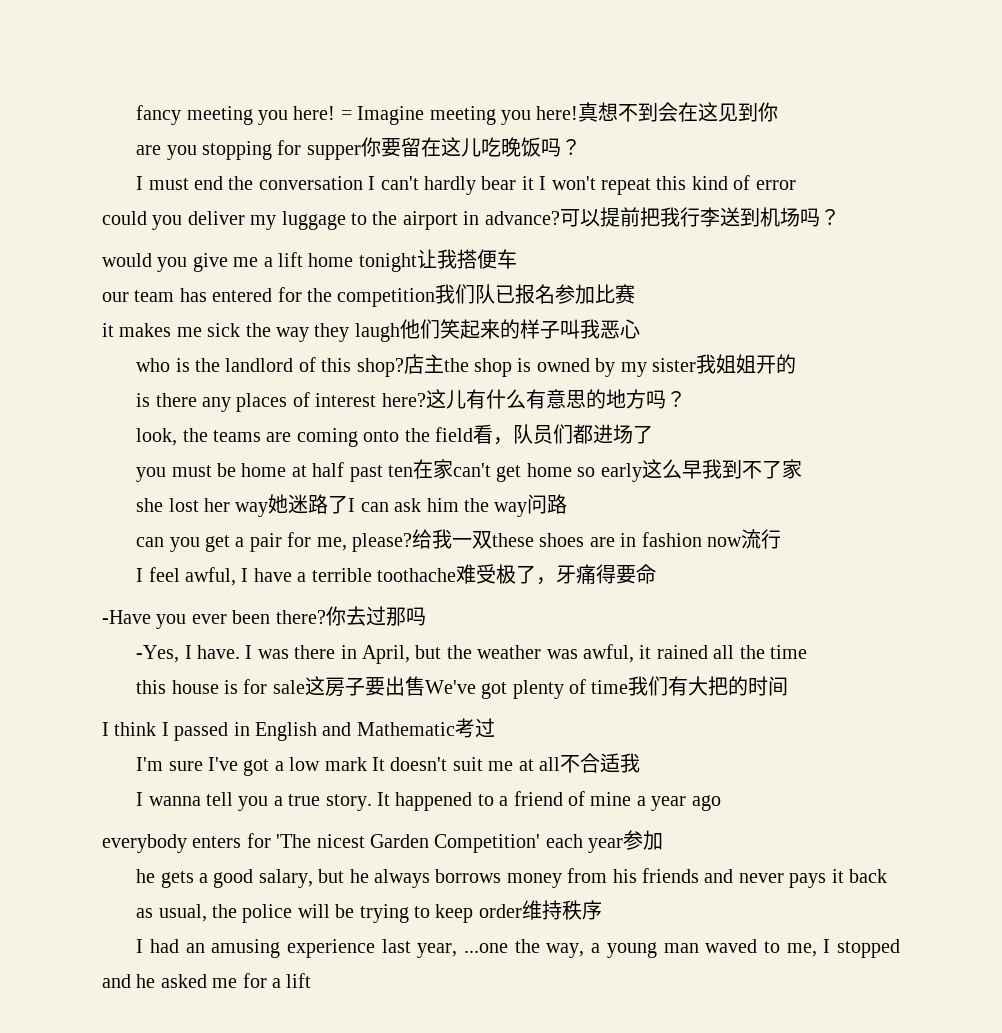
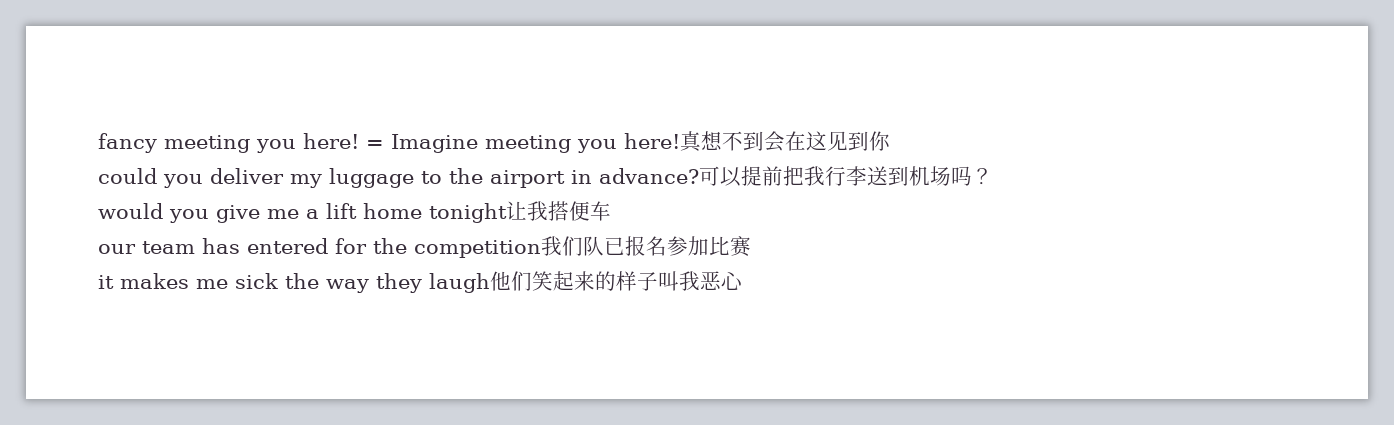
- are you stopping for supper你要留在这儿吃晚饭吗？
- I must end the conversation I can't hardly bear it I won't repeat this kind of error
- who is the landlord of this shop?店主the shop is owned by my sister我姐姐开的
- is there any places of interest here?这儿有什么有意思的地方吗？
- look, the teams are coming onto the field看，队员们都进场了
- you must be home at half past ten在家can't get home so early这么早我到不了家
- she lost her way她迷路了I can ask him the way问路
- can you get a pair for me, please?给我一双these shoes are in fashion now流行
- I feel awful, I have a terrible toothache难受极了，牙痛得要命
- -Have you ever been there?你去过那吗
- -Yes, I have. I was there in April, but the weather was awful, it rained all the time
- this house is for sale这房子要出售We've got plenty of time我们有大把的时间
- I think I passed in English and Mathematic考过
- I'm sure I've got a low mark It doesn't suit me at all不合适我
- I wanna tell you a true story. It happened to a friend of mine a year ago
- everybody enters for 'The nicest Garden Competition' each year参加
- he gets a good salary, but he always borrows money from his friends and never pays it back
- as usual, the police will be trying to keep order维持秩序
- I had an amusing experience last year, ...one the way, a young man waved to me, I stopped and he asked me for a lift

